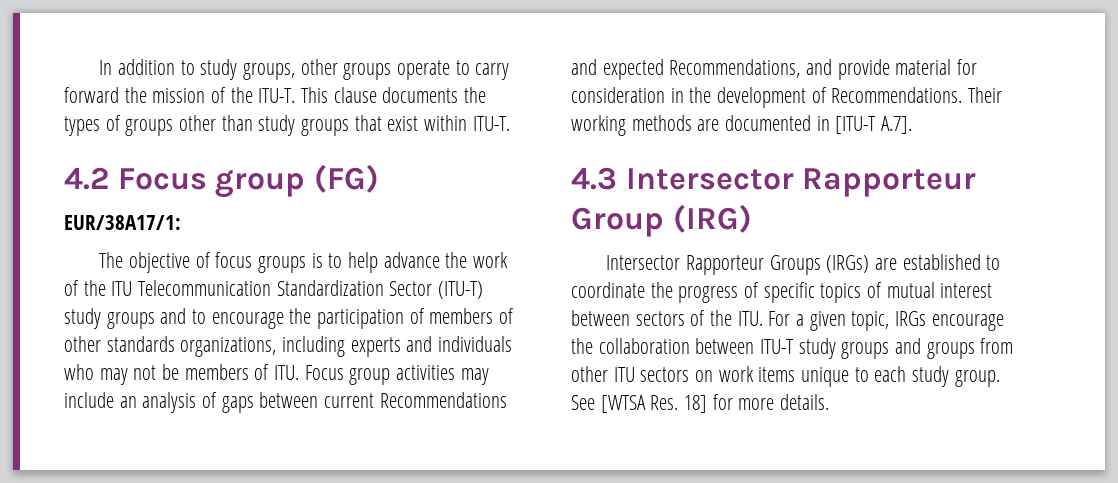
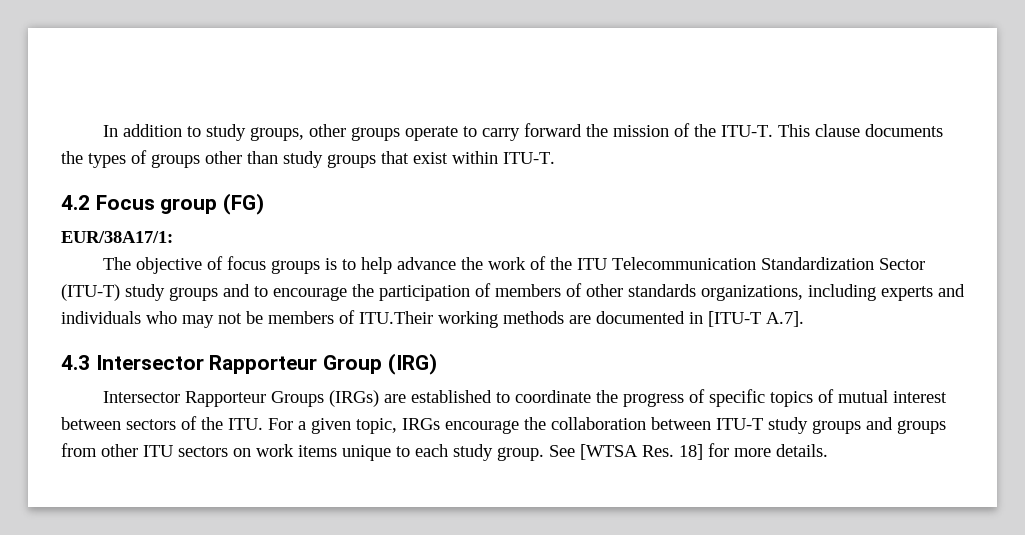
- The objective of focus groups is to help advance the work of the ITU Telecommunication Standardization Sector (ITU-T) study groups and to encourage the participation of members of other standards organizations, including experts and individuals who may not be members of ITU. Focus group activities may include an analysis of gaps between current Recommendations and expected Recommendations, and provide material for consideration in the development of Recommendations. Their working methods are documented in [ITU-T A.7].
+ The objective of focus groups is to help advance the work of the ITU Telecommunication Standardization Sector (ITU-T) study groups and to encourage the participation of members of other standards organizations, including experts and individuals who may not be members of ITU.Their working methods are documented in [ITU-T A.7].

